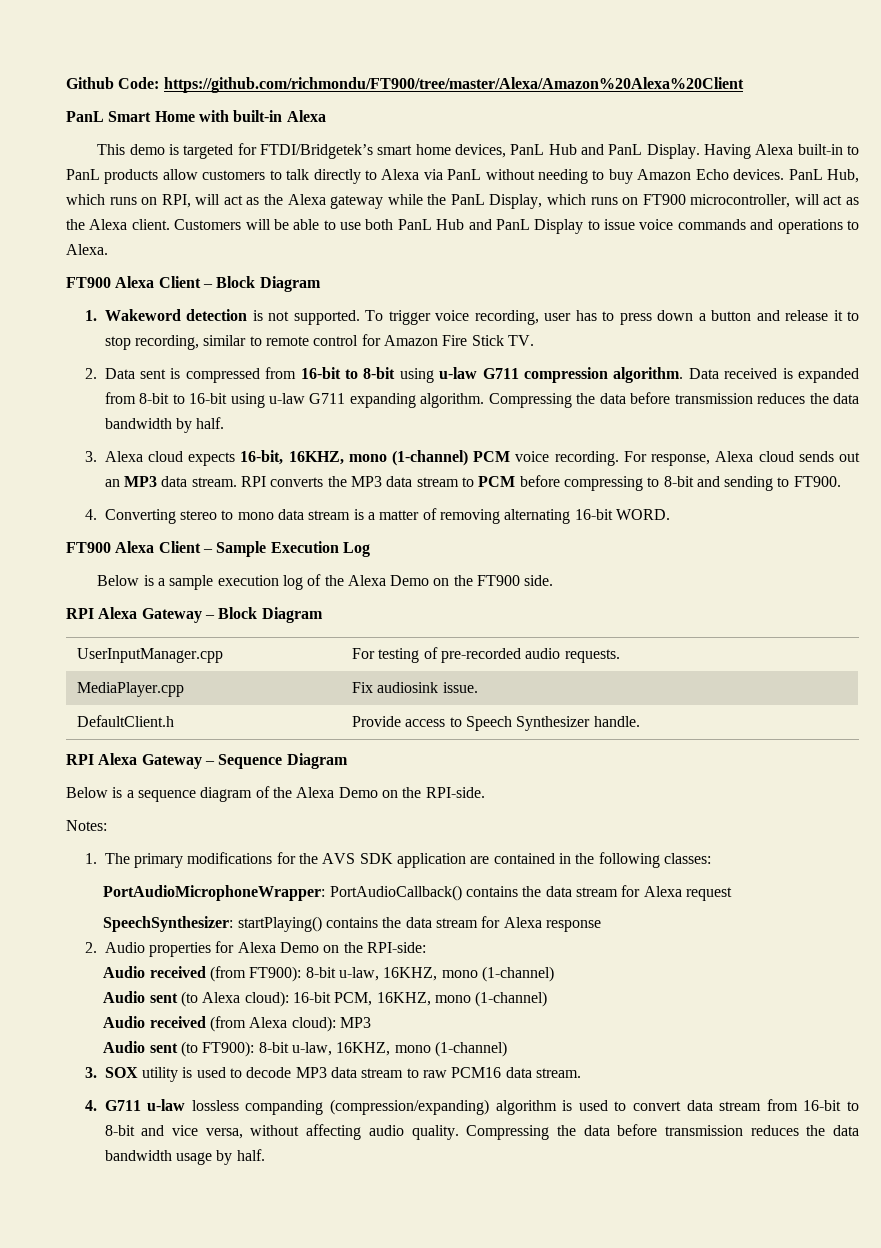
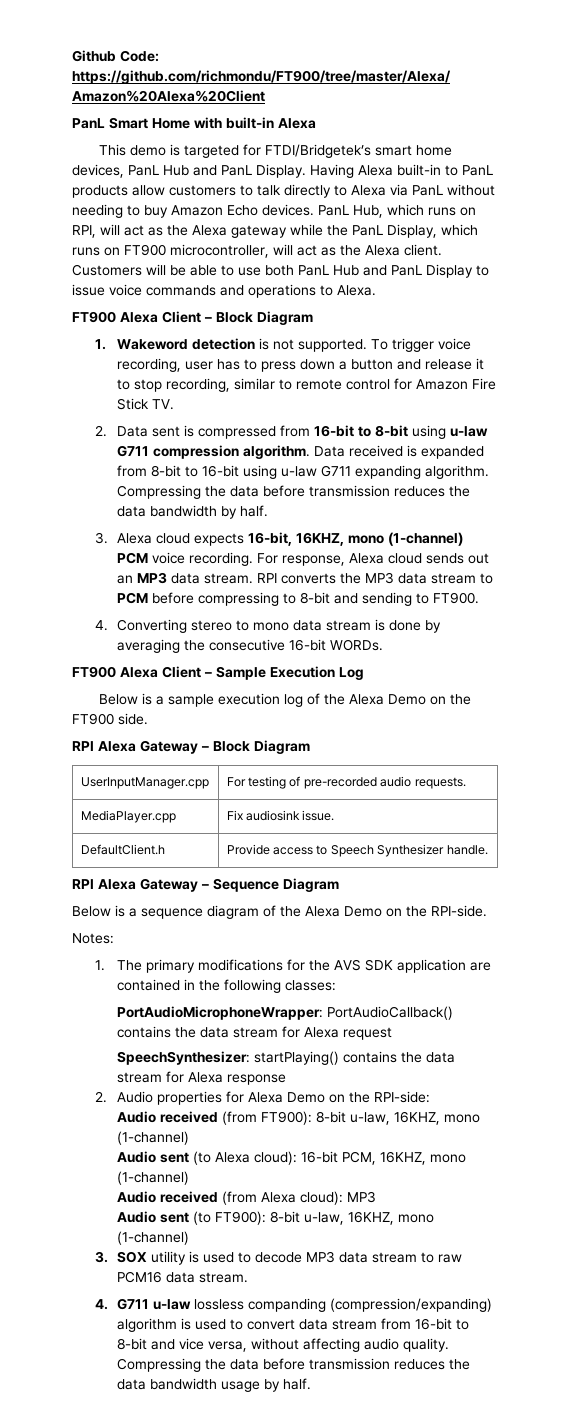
- 4. Converting stereo to mono data stream is a matter of removing alternating 16-bit WORD.
+ 4. Converting stereo to mono data stream is done by averaging the consecutive 16-bit WORDs.

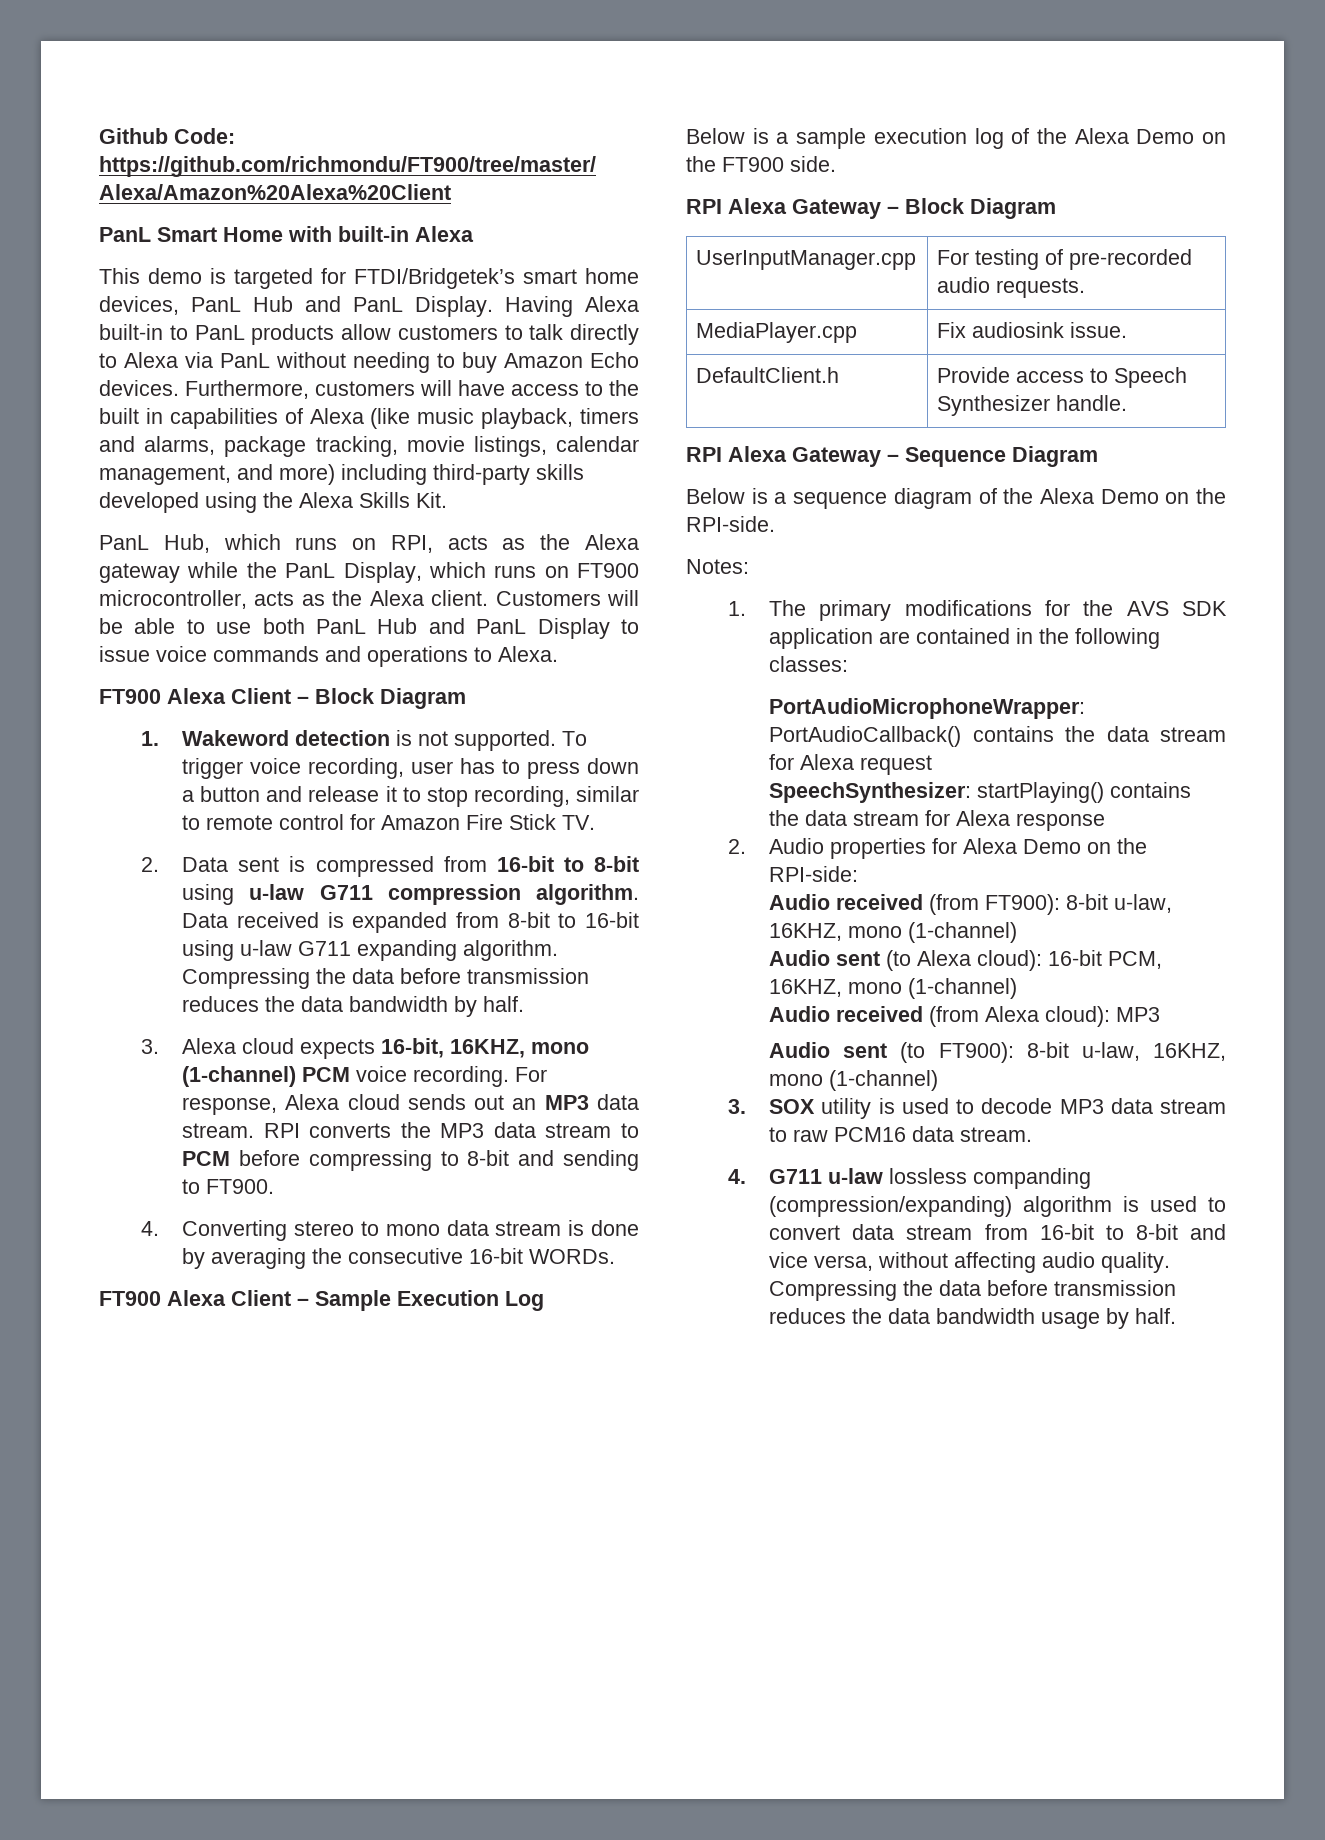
- Having Alexa built-in to PanL products allow customers to talk directly to Alexa via PanL without needing to buy Amazon Echo devices. PanL Hub, which runs on RPI, will act as the Alexa gateway while the PanL Display, which runs on FT900 microcontroller, will act as the Alexa client.
+ Having Alexa built-in to PanL products allow customers to talk directly to Alexa via PanL without needing to buy Amazon Echo devices. Furthermore, customers will have access to the built in capabilities of Alexa (like music playback, timers and alarms, package tracking, movie listings, calendar management, and more) including third-party skills developed using the Alexa Skills Kit.
+ PanL Hub, which runs on RPI, acts as the Alexa gateway while the PanL Display, which runs on FT900 microcontroller, acts as the Alexa client.

